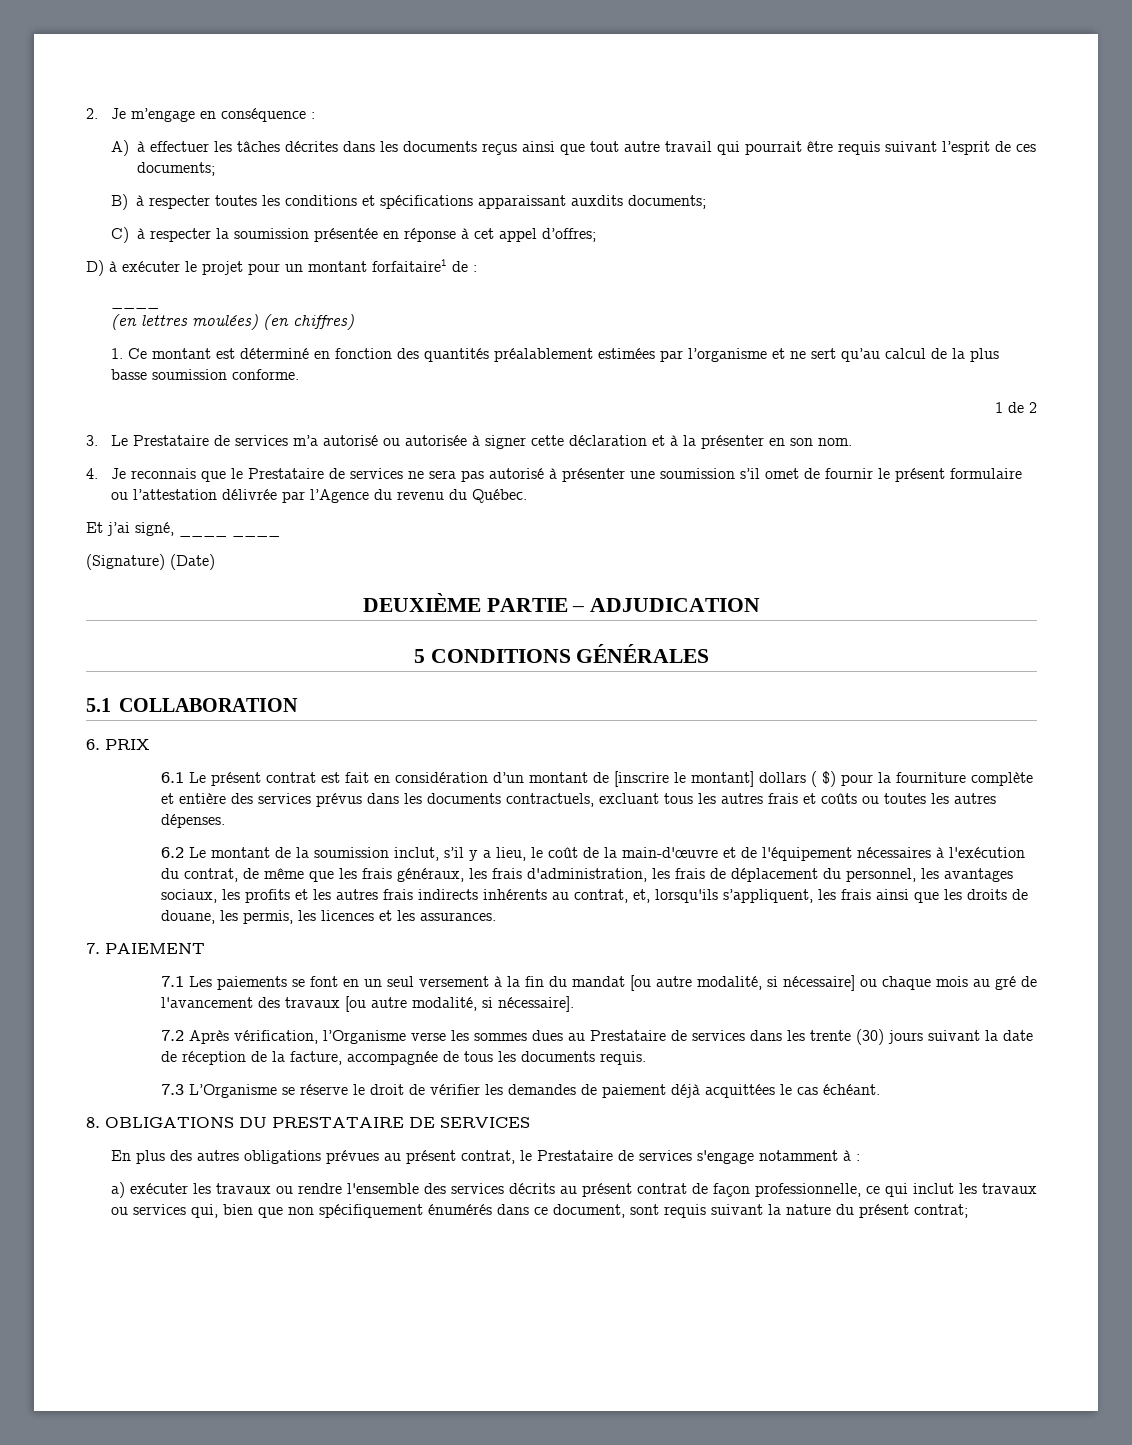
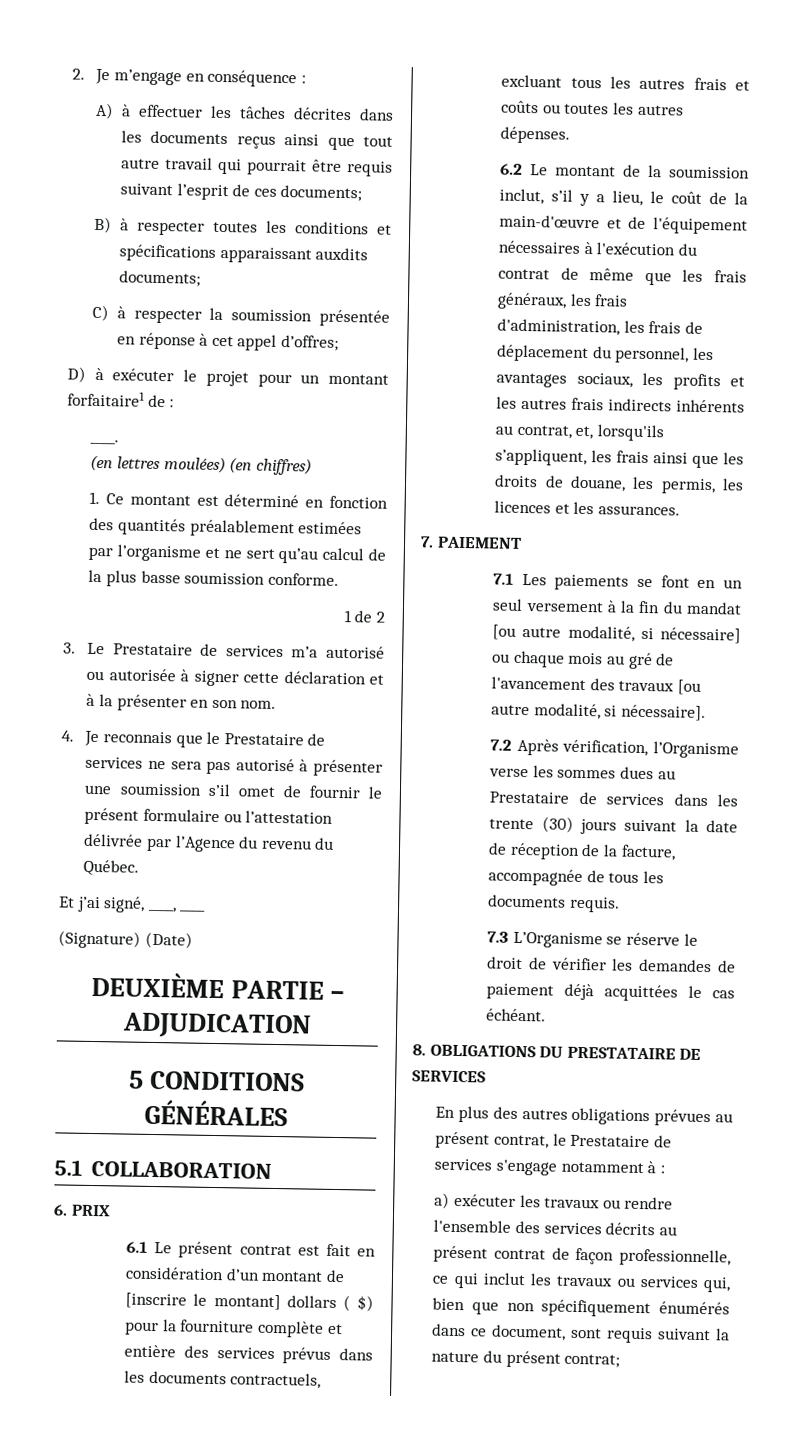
  D) à exécuter le projet pour un montant forfaitaire1 de :
- ____
+ ____.
- Et j’ai signé, ____ ____
+ Et j’ai signé, ____, ____
- 6.2 Le montant de la soumission inclut, s’il y a lieu, le coût de la main-d'œuvre et de l'équipement nécessaires à l'exécution du contrat, de même que les frais généraux, les frais d'administration, les frais de déplacement du personnel, les avantages sociaux, les profits et les autres frais indirects inhérents au contrat, et, lorsqu'ils s’appliquent, les frais ainsi que les droits de douane, les permis, les licences et les assurances.
+ 6.2 Le montant de la soumission inclut, s’il y a lieu, le coût de la main-d'œuvre et de l'équipement nécessaires à l'exécution du contrat de même que les frais généraux, les frais d'administration, les frais de déplacement du personnel, les avantages sociaux, les profits et les autres frais indirects inhérents au contrat, et, lorsqu'ils s’appliquent, les frais ainsi que les droits de douane, les permis, les licences et les assurances.

